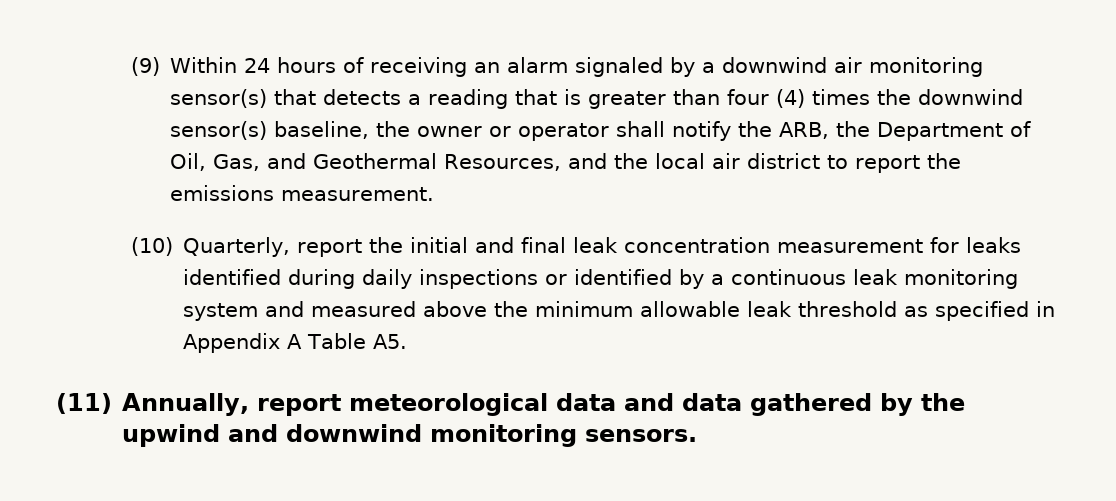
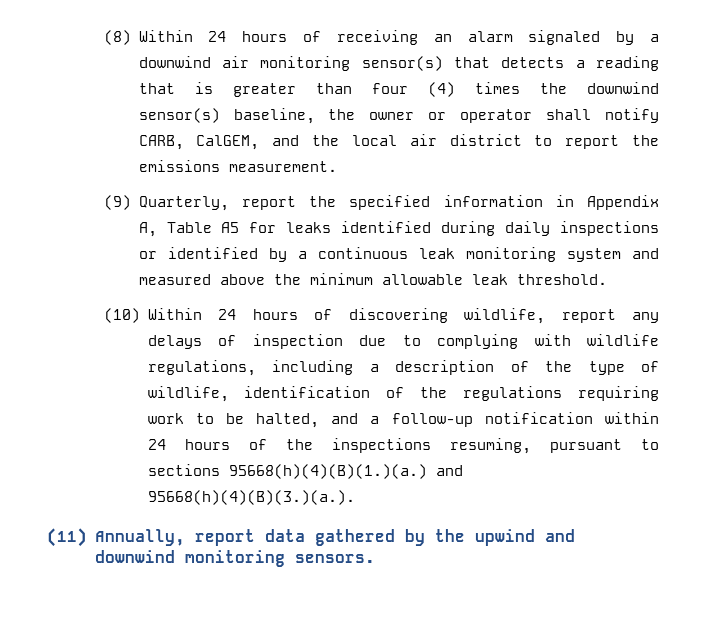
- (9) Within 24 hours of receiving an alarm signaled by a downwind air monitoring sensor(s) that detects a reading that is greater than four (4) times the downwind sensor(s) baseline, the owner or operator shall notify the ARB, the Department of Oil, Gas, and Geothermal Resources, and the local air district to report the emissions measurement.
+ (8) Within 24 hours of receiving an alarm signaled by a downwind air monitoring sensor(s) that detects a reading that is greater than four (4) times the downwind sensor(s) baseline, the owner or operator shall notify CARB, CalGEM, and the local air district to report the emissions measurement.
- (10) Quarterly, report the initial and final leak concentration measurement for leaks identified during daily inspections or identified by a continuous leak monitoring system and measured above the minimum allowable leak threshold as specified in Appendix A Table A5.
+ (9) Quarterly, report the specified information in Appendix A, Table A5 for leaks identified during daily inspections or identified by a continuous leak monitoring system and measured above the minimum allowable leak threshold.
+ (10) Within 24 hours of discovering wildlife, report any delays of inspection due to complying with wildlife regulations, including a description of the type of wildlife, identification of the regulations requiring work to be halted, and a follow-up notification within 24 hours of the inspections resuming, pursuant to sections 95668(h)(4)(B)(1.)(a.) and 95668(h)(4)(B)(3.)(a.).
- (11) Annually, report meteorological data and data gathered by the upwind and downwind monitoring sensors.
+ (11) Annually, report data gathered by the upwind and downwind monitoring sensors.

